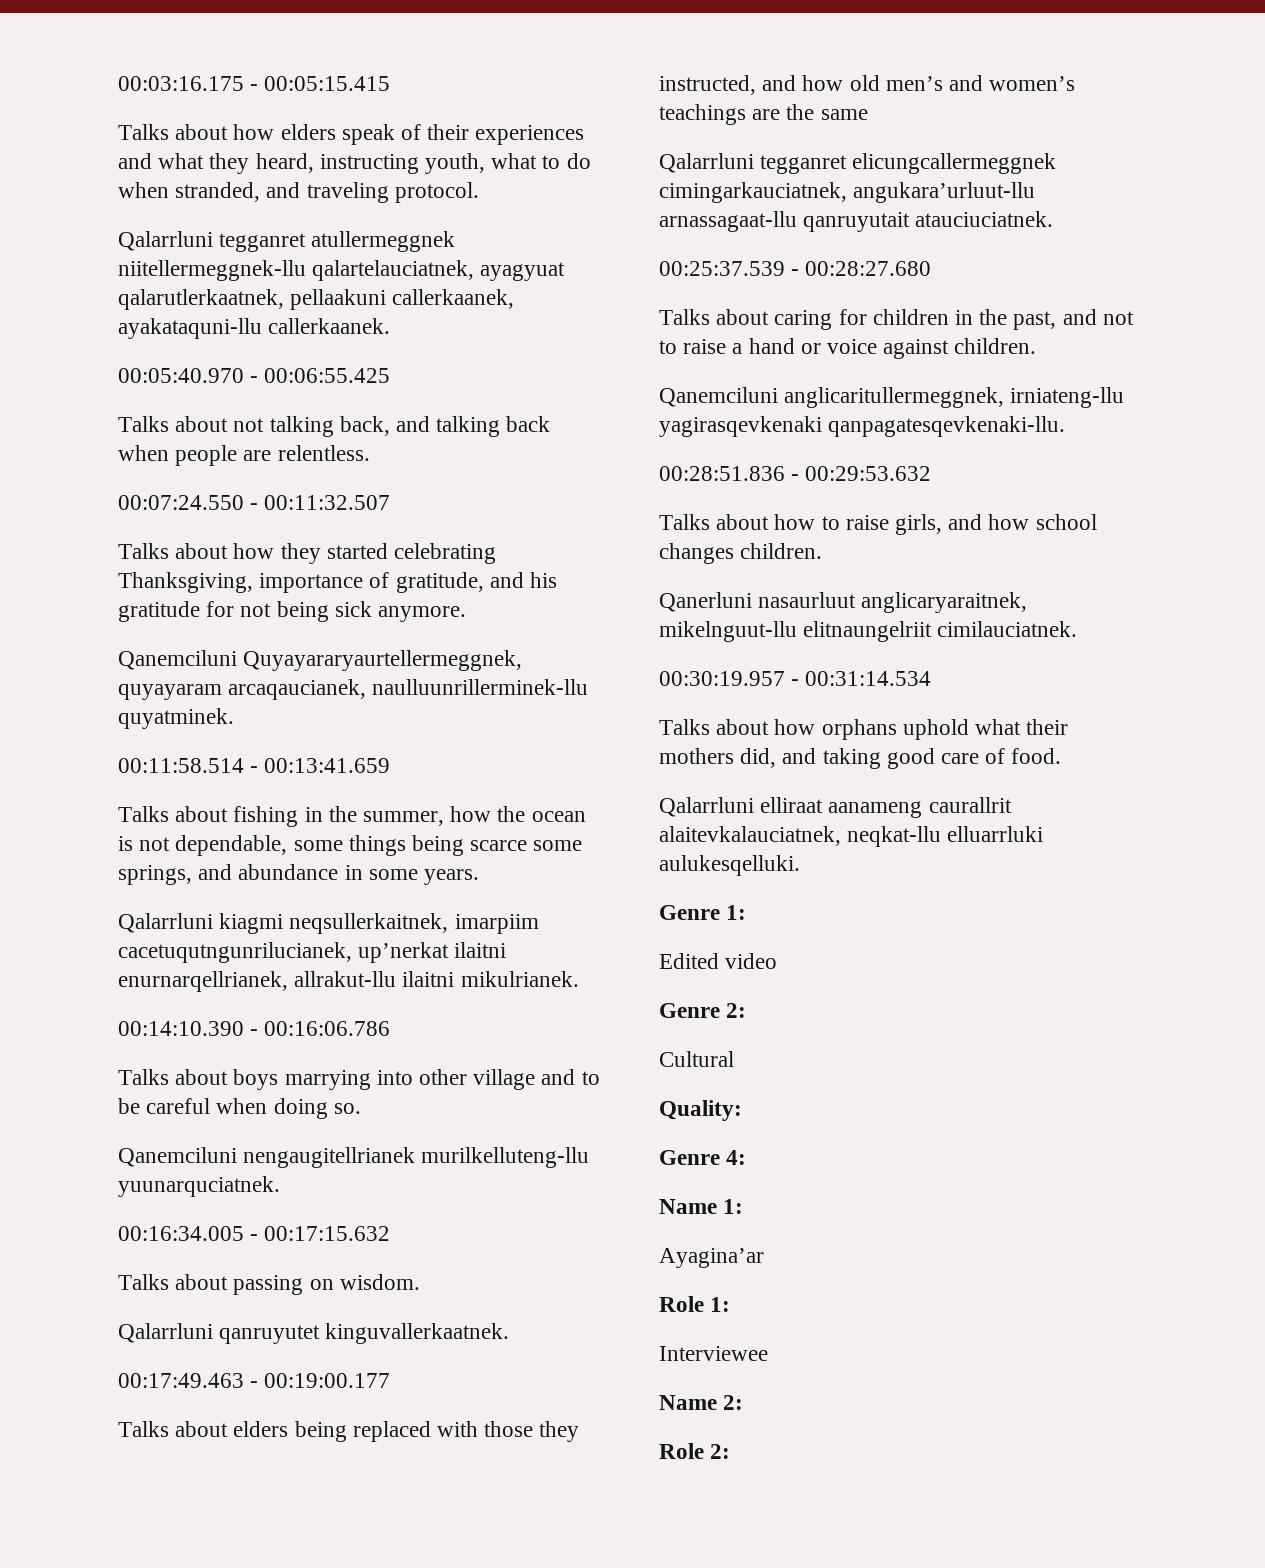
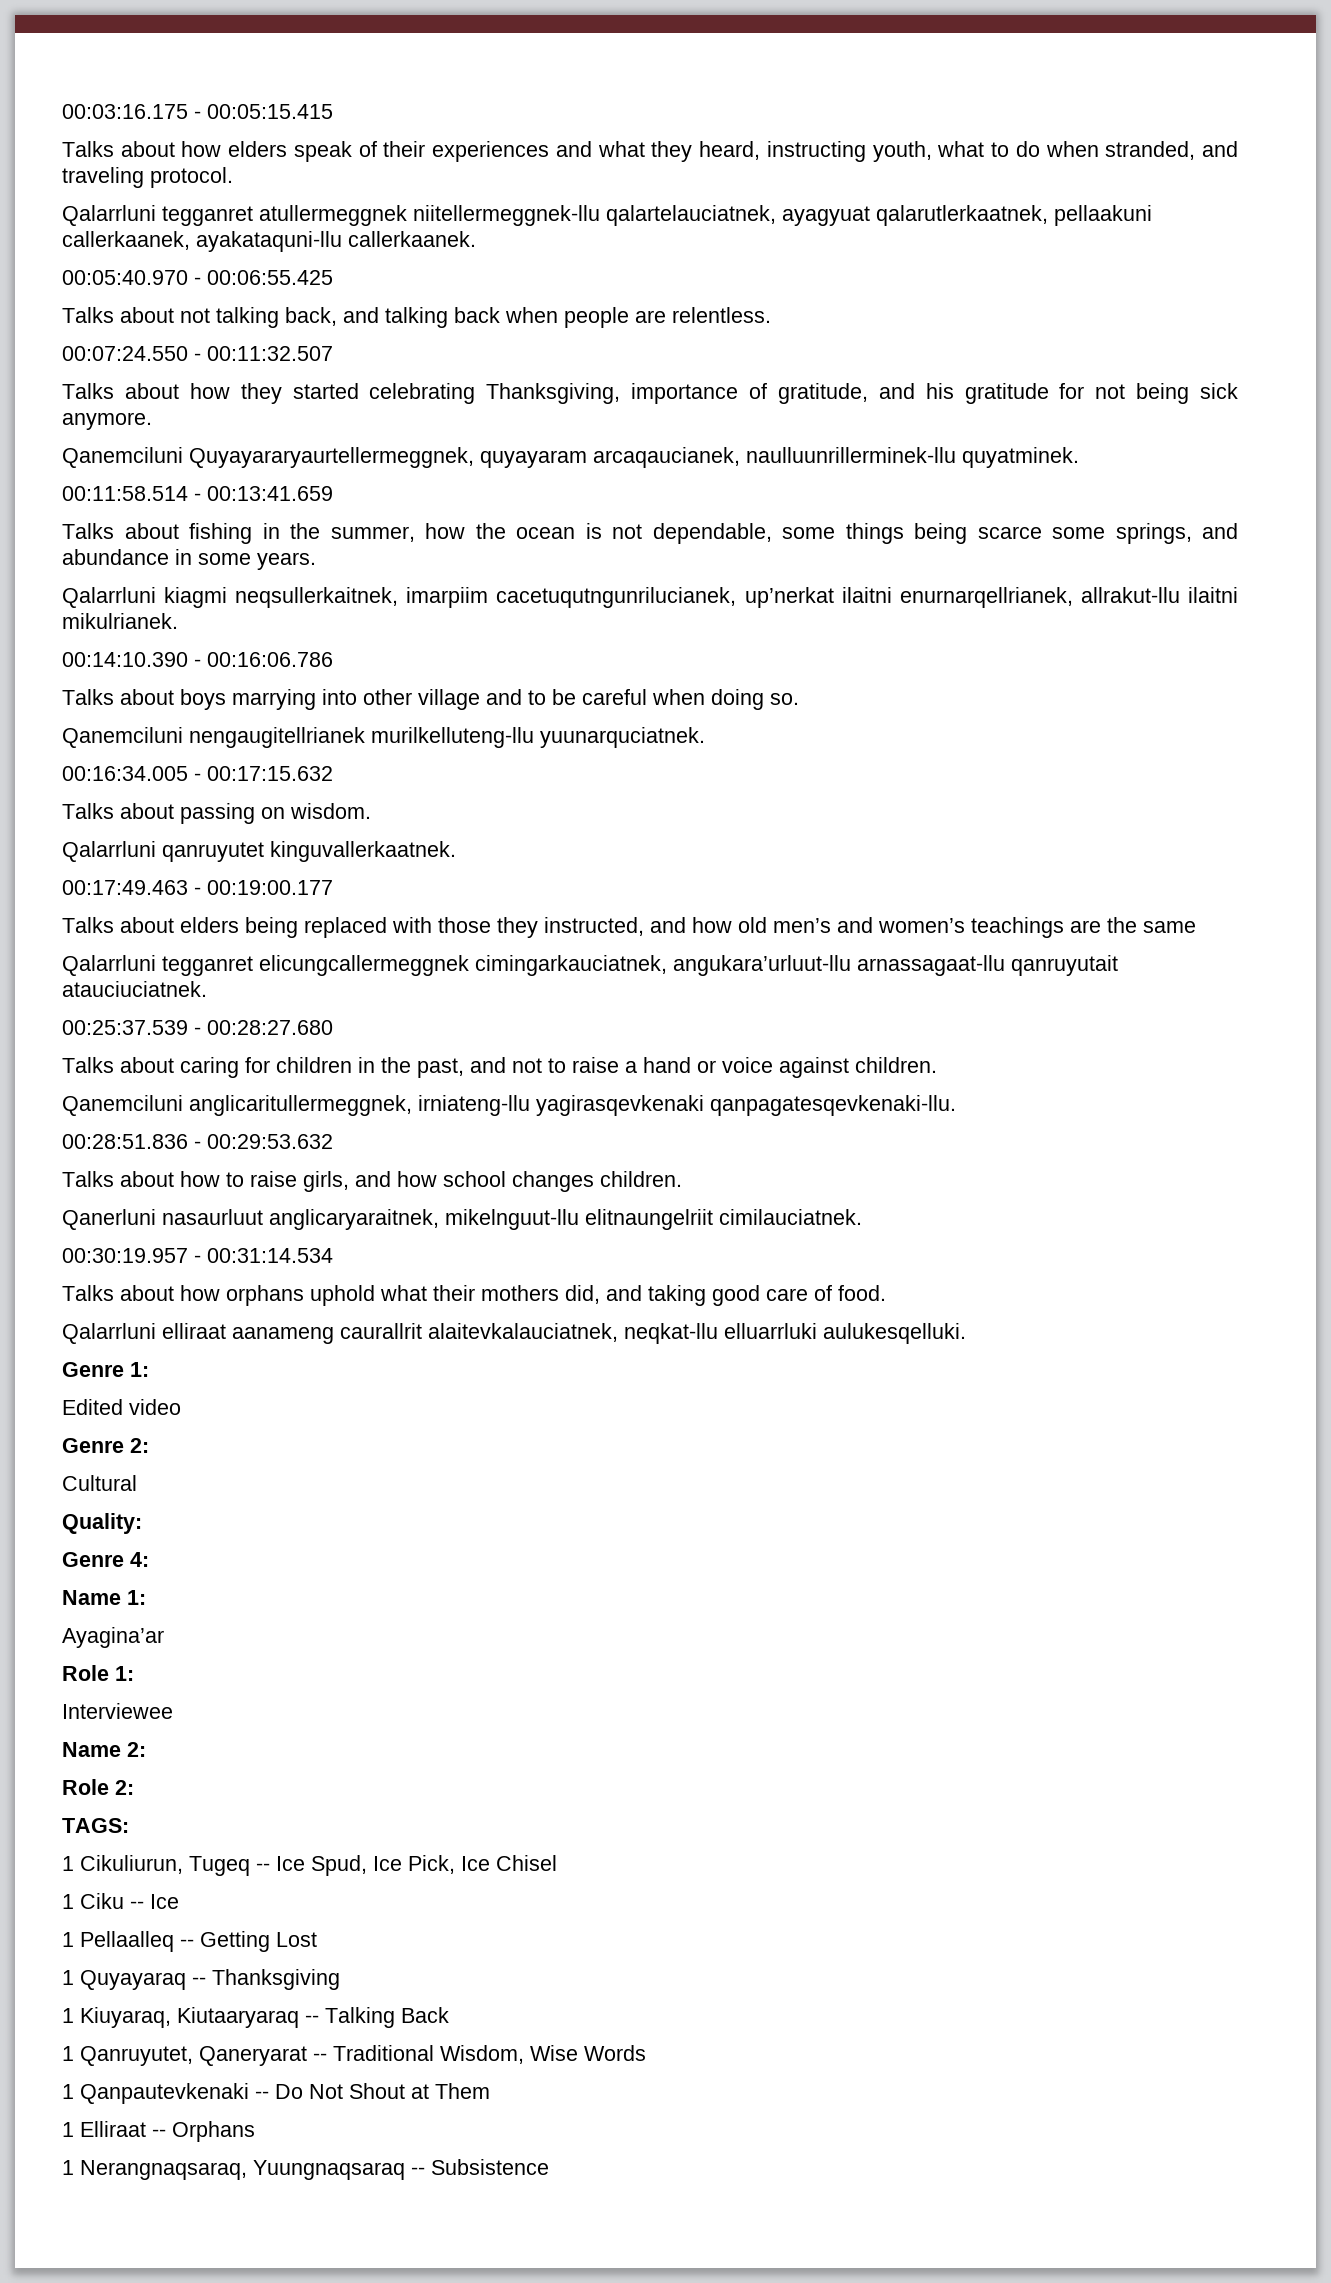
+ TAGS:
+ 1 Cikuliurun, Tugeq -- Ice Spud, Ice Pick, Ice Chisel
+ 1 Ciku -- Ice
+ 1 Pellaalleq -- Getting Lost
+ 1 Quyayaraq -- Thanksgiving
+ 1 Kiuyaraq, Kiutaaryaraq -- Talking Back
+ 1 Qanruyutet, Qaneryarat -- Traditional Wisdom, Wise Words
+ 1 Qanpautevkenaki -- Do Not Shout at Them
+ 1 Elliraat -- Orphans
+ 1 Nerangnaqsaraq, Yuungnaqsaraq -- Subsistence

